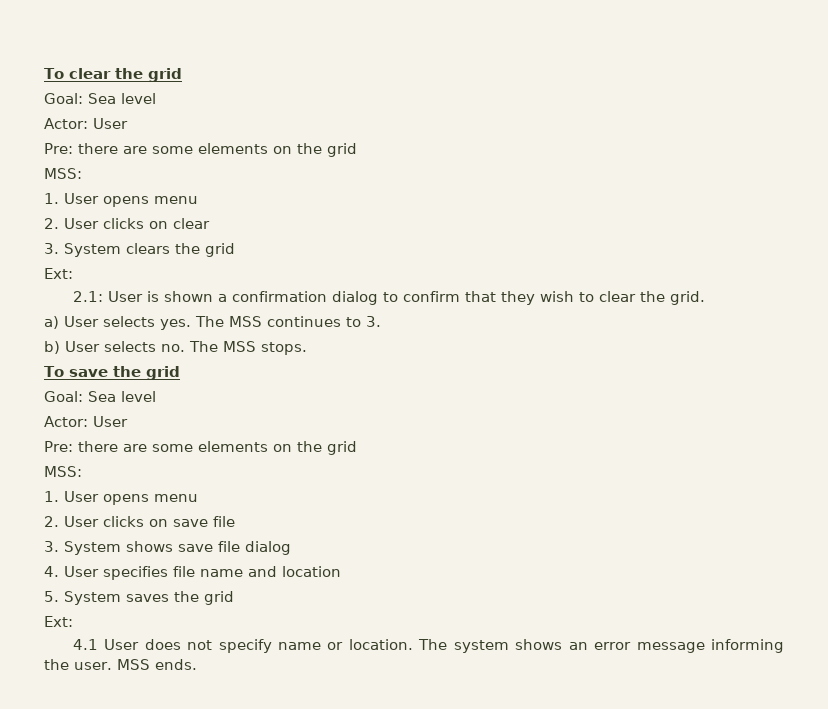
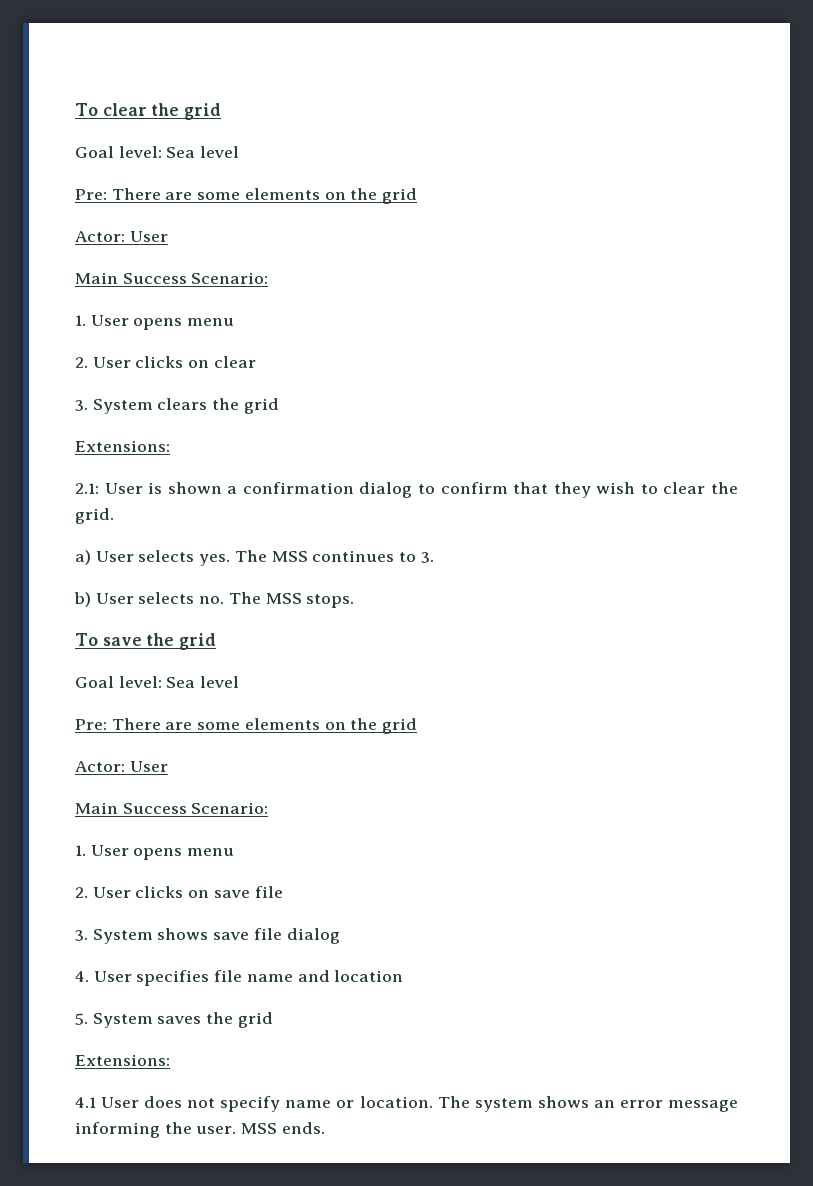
  To clear the grid
- Goal: Sea level
+ Goal level: Sea level
+ Pre: There are some elements on the grid
  Actor: User
- Pre: there are some elements on the grid
- MSS:
+ Main Success Scenario:
  3. System clears the grid
- Ext:
+ Extensions:
  To save the grid
- Goal: Sea level
+ Goal level: Sea level
+ Pre: There are some elements on the grid
  Actor: User
- Pre: there are some elements on the grid
- MSS:
+ Main Success Scenario:
  5. System saves the grid
- Ext:
+ Extensions:

